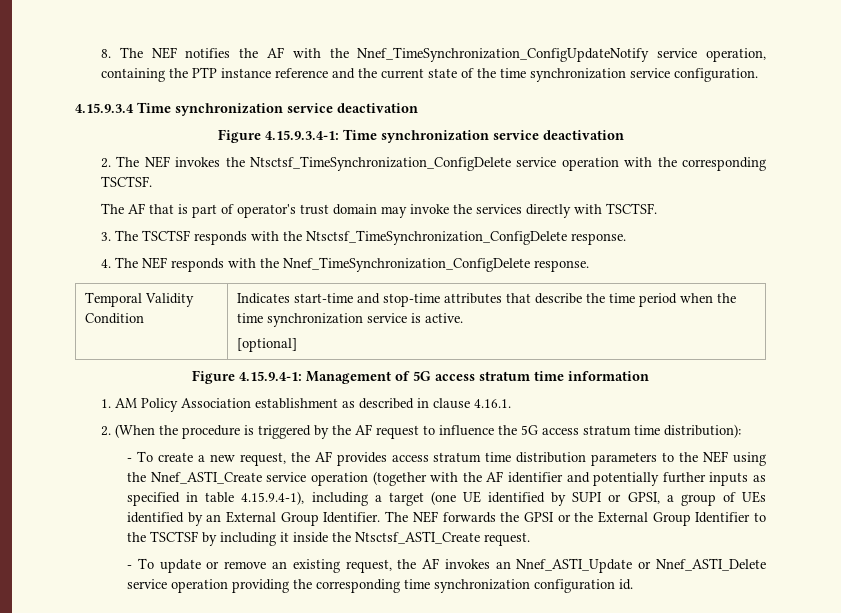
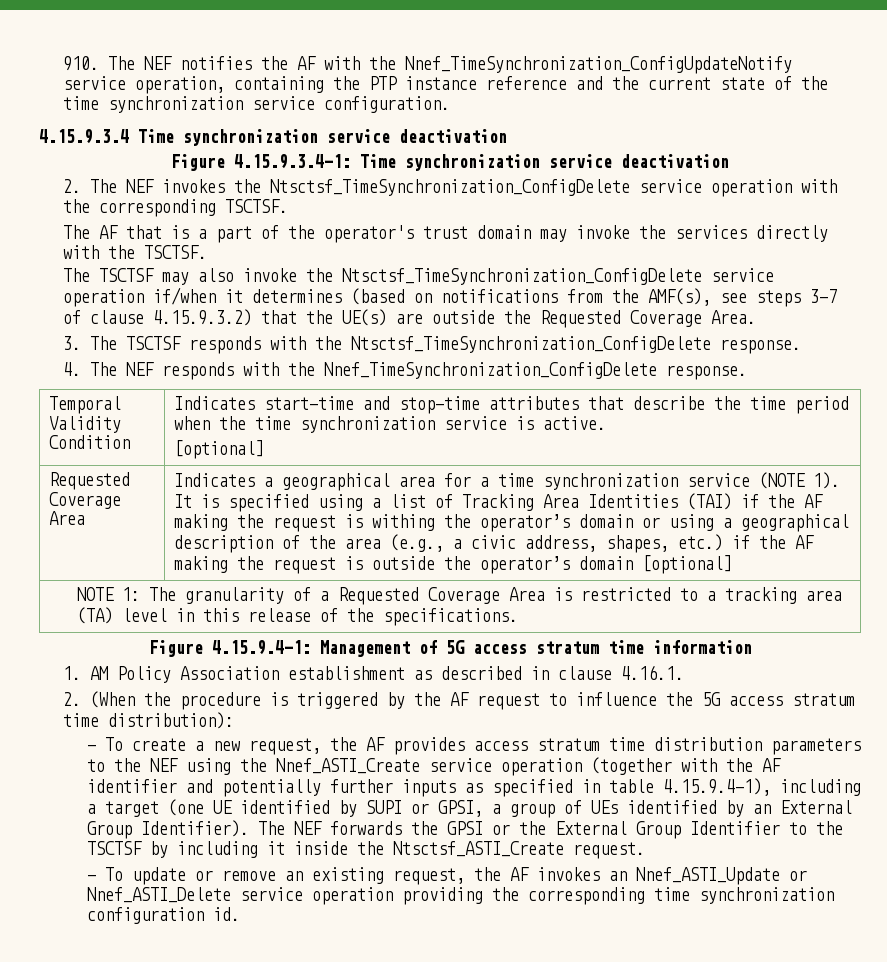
- 8. The NEF notifies the AF with the Nnef_TimeSynchronization_ConfigUpdateNotify service operation, containing the PTP instance reference and the current state of the time synchronization service configuration.
+ 910. The NEF notifies the AF with the Nnef_TimeSynchronization_ConfigUpdateNotify service operation, containing the PTP instance reference and the current state of the time synchronization service configuration.
- The AF that is part of operator's trust domain may invoke the services directly with TSCTSF.
+ The AF that is a part of the operator's trust domain may invoke the services directly with the TSCTSF.
+ The TSCTSF may also invoke the Ntsctsf_TimeSynchronization_ConfigDelete service operation if/when it determines (based on notifications from the AMF(s), see steps 3-7 of clause 4.15.9.3.2) that the UE(s) are outside the Requested Coverage Area.
+ Requested Coverage Area | Indicates a geographical area for a time synchronization service (NOTE 1). It is specified using a list of Tracking Area Identities (TAI) if the AF making the request is withing the operator’s domain or using a geographical description of the area (e.g., a civic address, shapes, etc.) if the AF making the request is outside the operator’s domain [optional]
+ NOTE 1: The granularity of a Requested Coverage Area is restricted to a tracking area (TA) level in this release of the specifications.
- - To create a new request, the AF provides access stratum time distribution parameters to the NEF using the Nnef_ASTI_Create service operation (together with the AF identifier and potentially further inputs as specified in table 4.15.9.4-1), including a target (one UE identified by SUPI or GPSI, a group of UEs identified by an External Group Identifier.
+ - To create a new request, the AF provides access stratum time distribution parameters to the NEF using the Nnef_ASTI_Create service operation (together with the AF identifier and potentially further inputs as specified in table 4.15.9.4-1), including a target (one UE identified by SUPI or GPSI, a group of UEs identified by an External Group Identifier).

